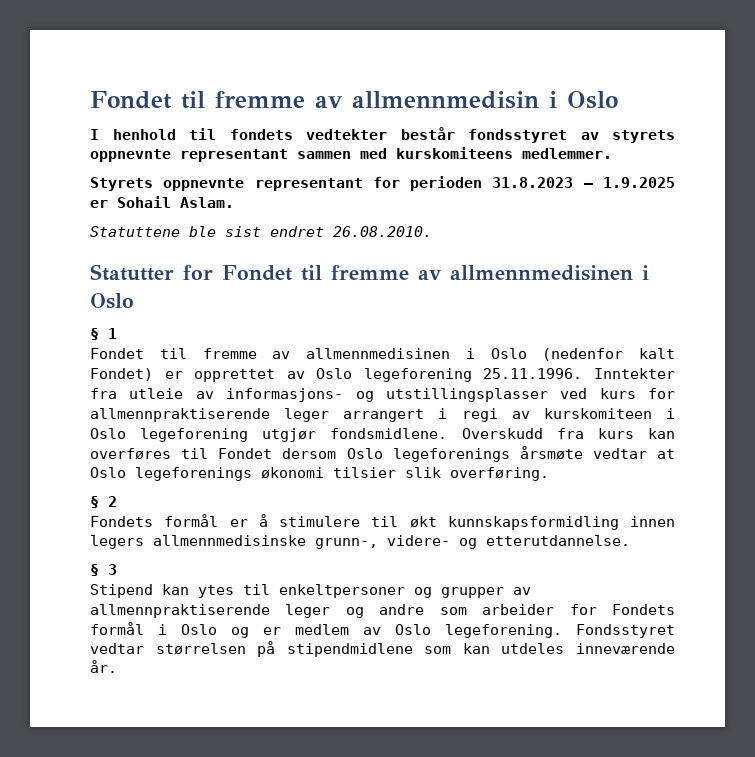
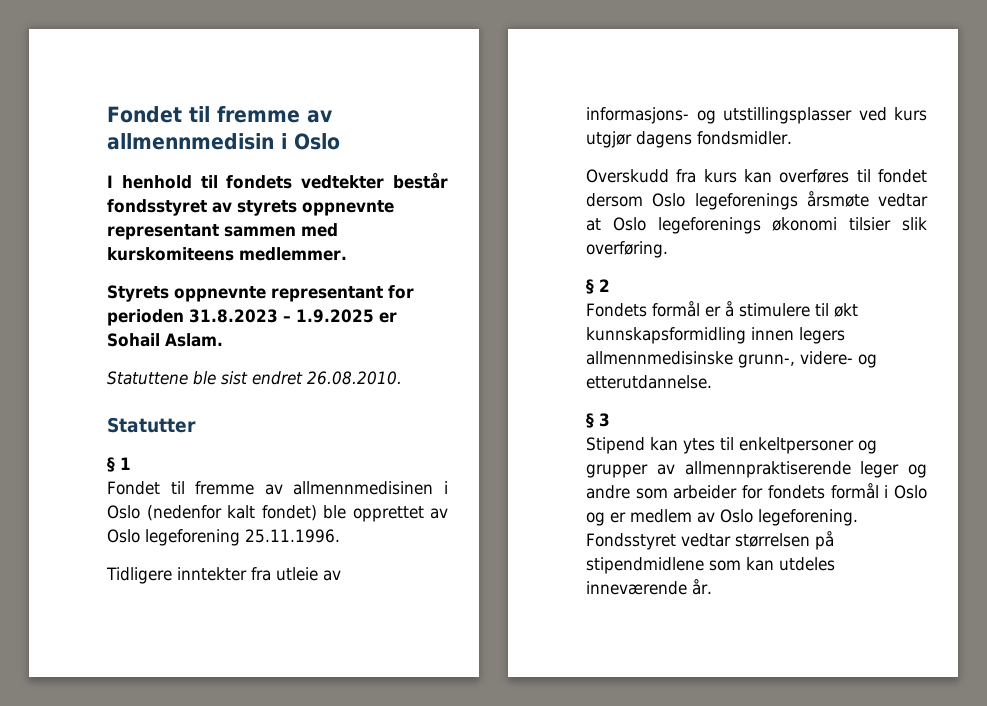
- Statutter for Fondet til fremme av allmennmedisinen i Oslo
+ Statutter
- Fondet til fremme av allmennmedisinen i Oslo (nedenfor kalt Fondet) er opprettet av Oslo legeforening 25.11.1996. Inntekter fra utleie av informasjons- og utstillingsplasser ved kurs for allmennpraktiserende leger arrangert i regi av kurskomiteen i Oslo legeforening utgjør fondsmidlene. Overskudd fra kurs kan overføres til Fondet dersom Oslo legeforenings årsmøte vedtar at Oslo legeforenings økonomi tilsier slik overføring.
+ Fondet til fremme av allmennmedisinen i Oslo (nedenfor kalt fondet) ble opprettet av Oslo legeforening 25.11.1996.
+ Tidligere inntekter fra utleie av informasjons- og utstillingsplasser ved kurs utgjør dagens fondsmidler.
+ Overskudd fra kurs kan overføres til fondet dersom Oslo legeforenings årsmøte vedtar at Oslo legeforenings økonomi tilsier slik overføring.
- Stipend kan ytes til enkeltpersoner og grupper av allmennpraktiserende leger og andre som arbeider for Fondets formål i Oslo og er medlem av Oslo legeforening.
+ Stipend kan ytes til enkeltpersoner og grupper av allmennpraktiserende leger og andre som arbeider for fondets formål i Oslo og er medlem av Oslo legeforening.

